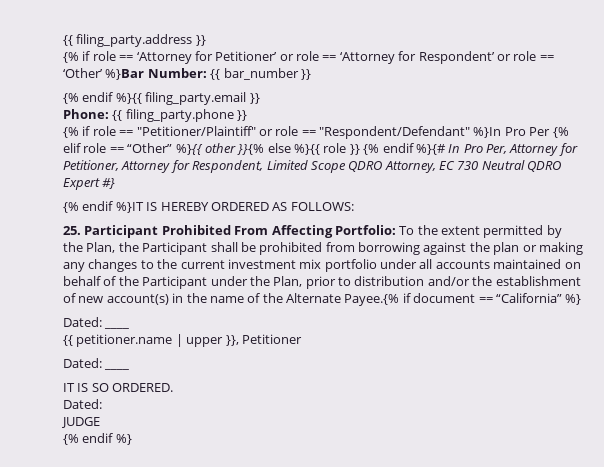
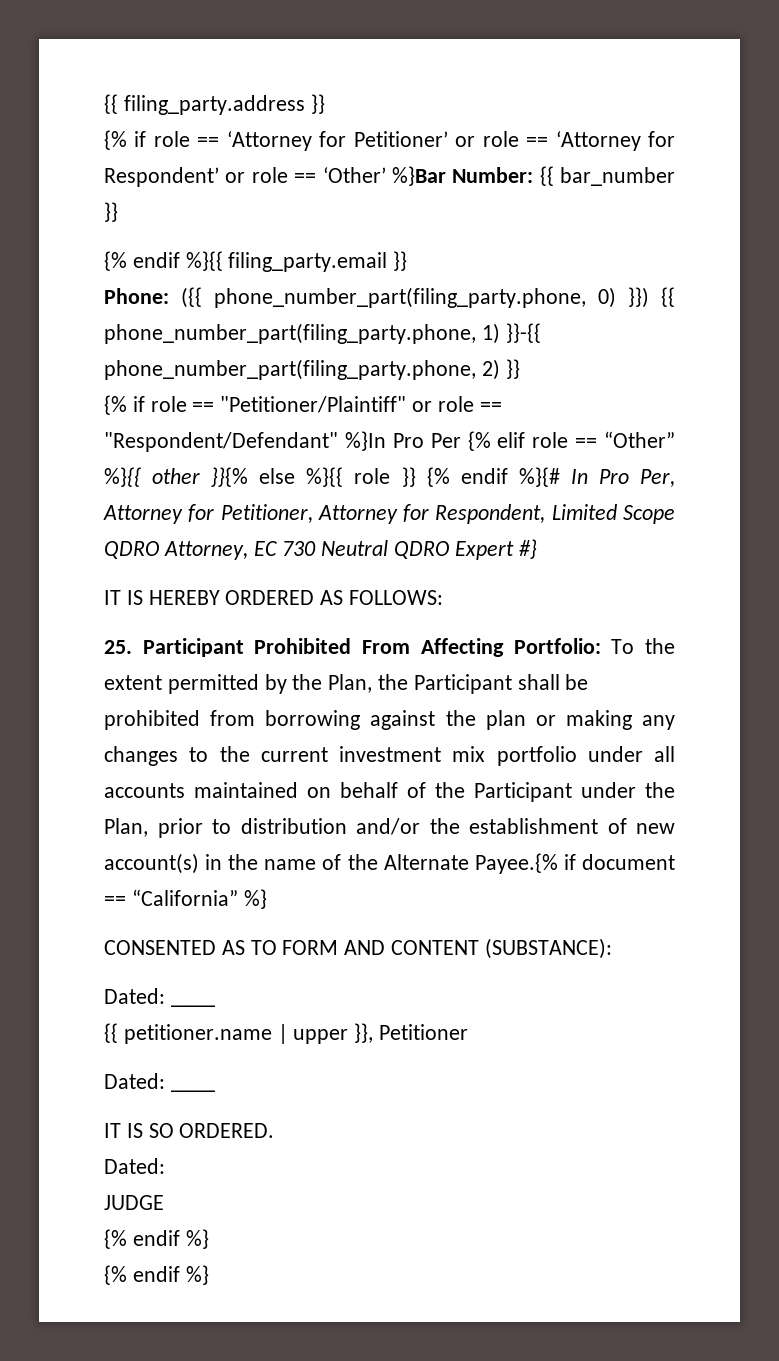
- Phone: {{ filing_party.phone }}
+ Phone: ({{ phone_number_part(filing_party.phone, 0) }}) {{ phone_number_part(filing_party.phone, 1) }}-{{ phone_number_part(filing_party.phone, 2) }}
- {% endif %}IT IS HEREBY ORDERED AS FOLLOWS:
+ IT IS HEREBY ORDERED AS FOLLOWS:
+ CONSENTED AS TO FORM AND CONTENT (SUBSTANCE):
  JUDGE
+ {% endif %}

